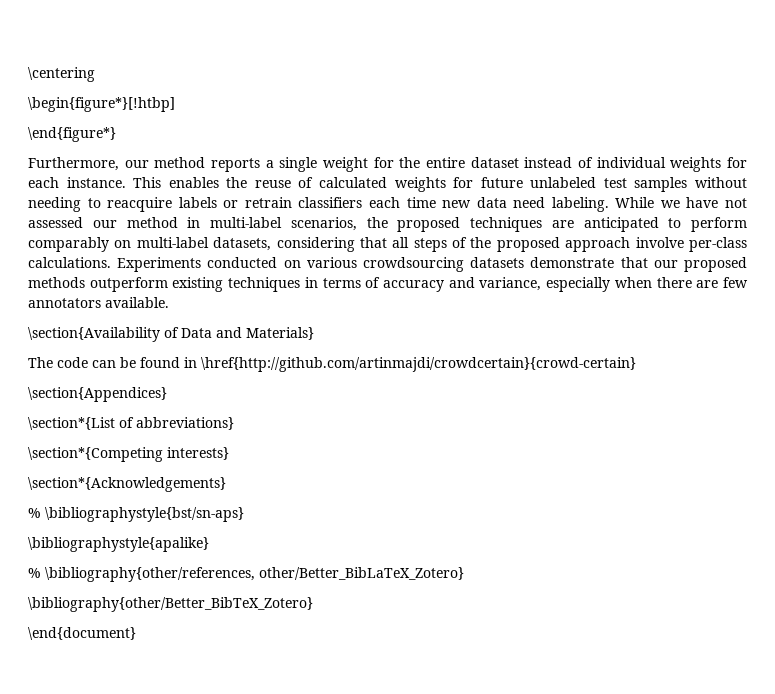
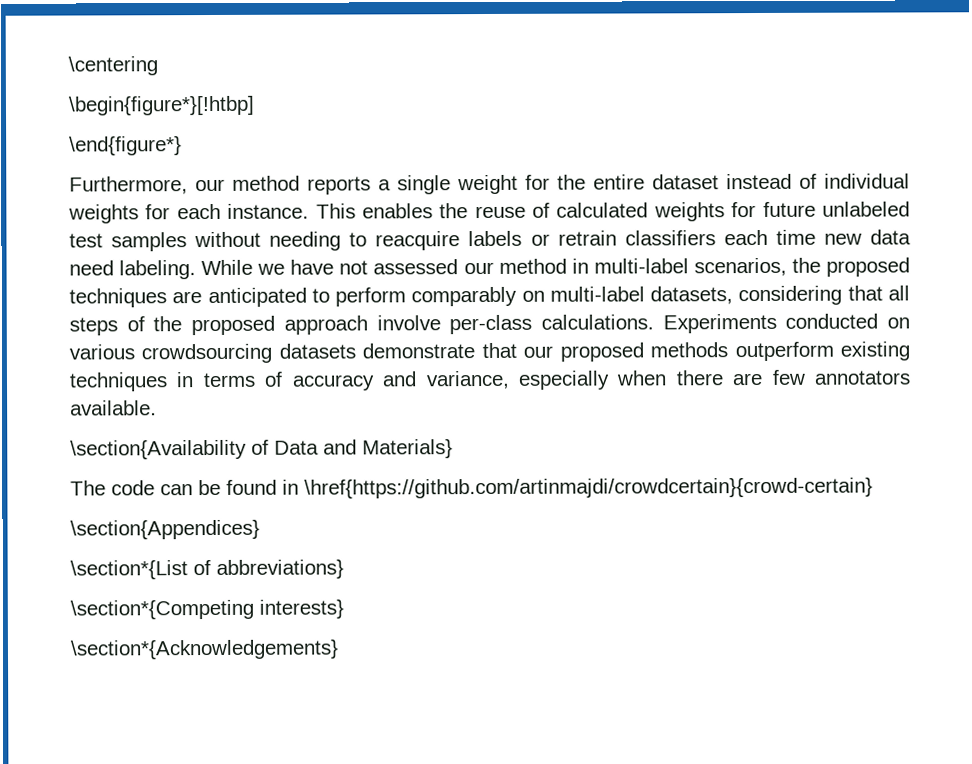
- The code can be found in \href{http://github.com/artinmajdi/crowdcertain}{crowd-certain}
+ The code can be found in \href{https://github.com/artinmajdi/crowdcertain}{crowd-certain}
- % \bibliographystyle{bst/sn-aps}
- \bibliographystyle{apalike}
- % \bibliography{other/references, other/Better_BibLaTeX_Zotero}
- \bibliography{other/Better_BibTeX_Zotero}
- \end{document}

